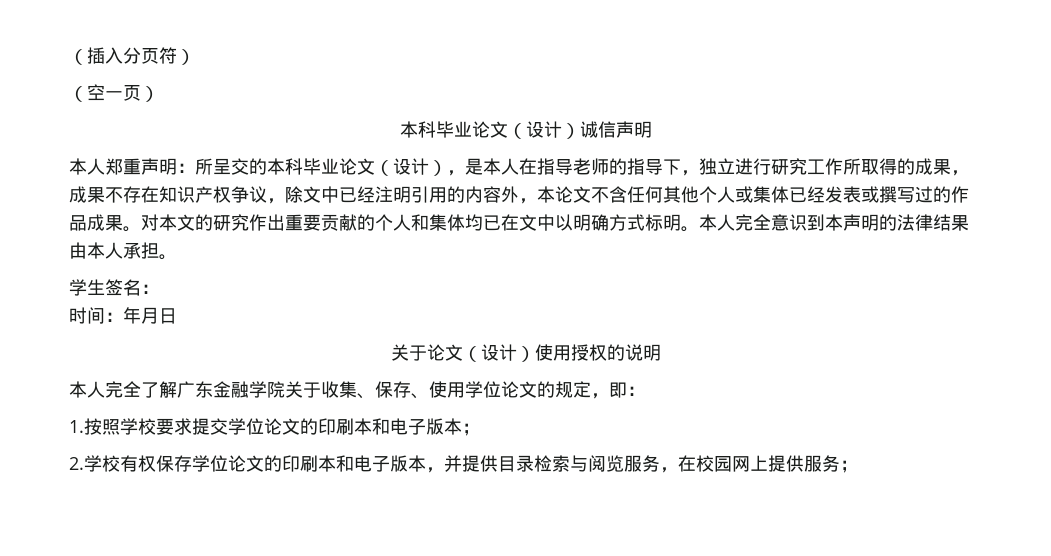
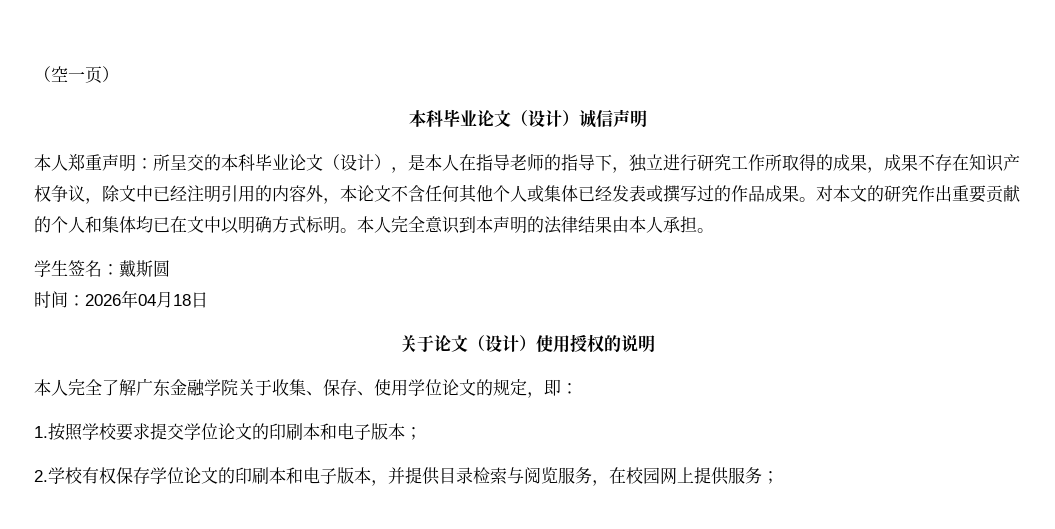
- （插入分页符）
- 学生签名：
+ 学生签名：戴斯圆
- 时间：年月日
+ 时间：2026年04月18日

